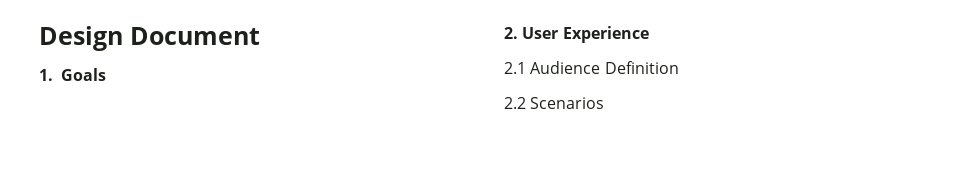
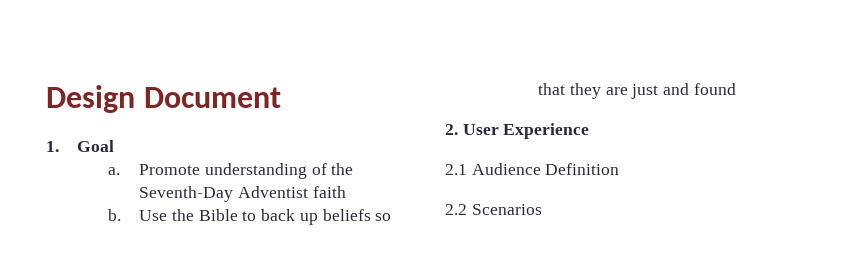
- 1. Goals
+ 1. Goal
+ a. Promote understanding of the Seventh-Day Adventist faith
+ b. Use the Bible to back up beliefs so that they are just and found

